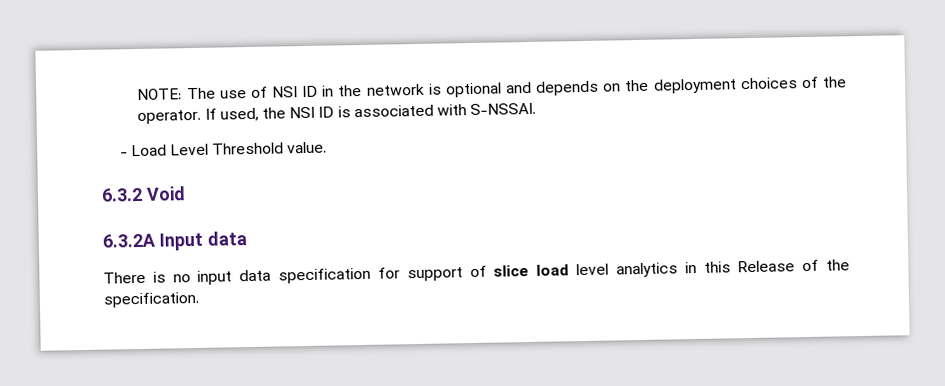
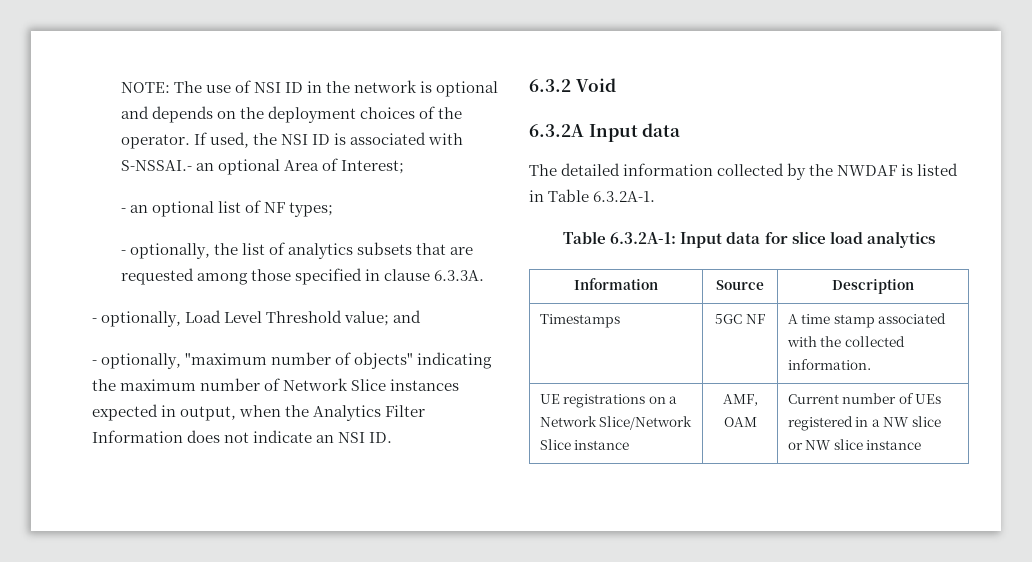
- If used, the NSI ID is associated with S-NSSAI.
- - Load Level Threshold value.
+ If used, the NSI ID is associated with S-NSSAI.- an optional Area of Interest;
+ - an optional list of NF types;
+ - optionally, the list of analytics subsets that are requested among those specified in clause 6.3.3A.
+ - optionally, Load Level Threshold value; and
+ - optionally, "maximum number of objects" indicating the maximum number of Network Slice instances expected in output, when the Analytics Filter Information does not indicate an NSI ID.
- There is no input data specification for support of slice load level analytics in this Release of the specification.
+ The detailed information collected by the NWDAF is listed in Table 6.3.2A-1.
+ Table 6.3.2A-1: Input data for slice load analytics
+ Information | Source | Description
+ Timestamps | 5GC NF | A time stamp associated with the collected information.
+ UE registrations on a Network Slice/Network Slice instance | AMF, OAM | Current number of UEs registered in a NW slice or NW slice instance

